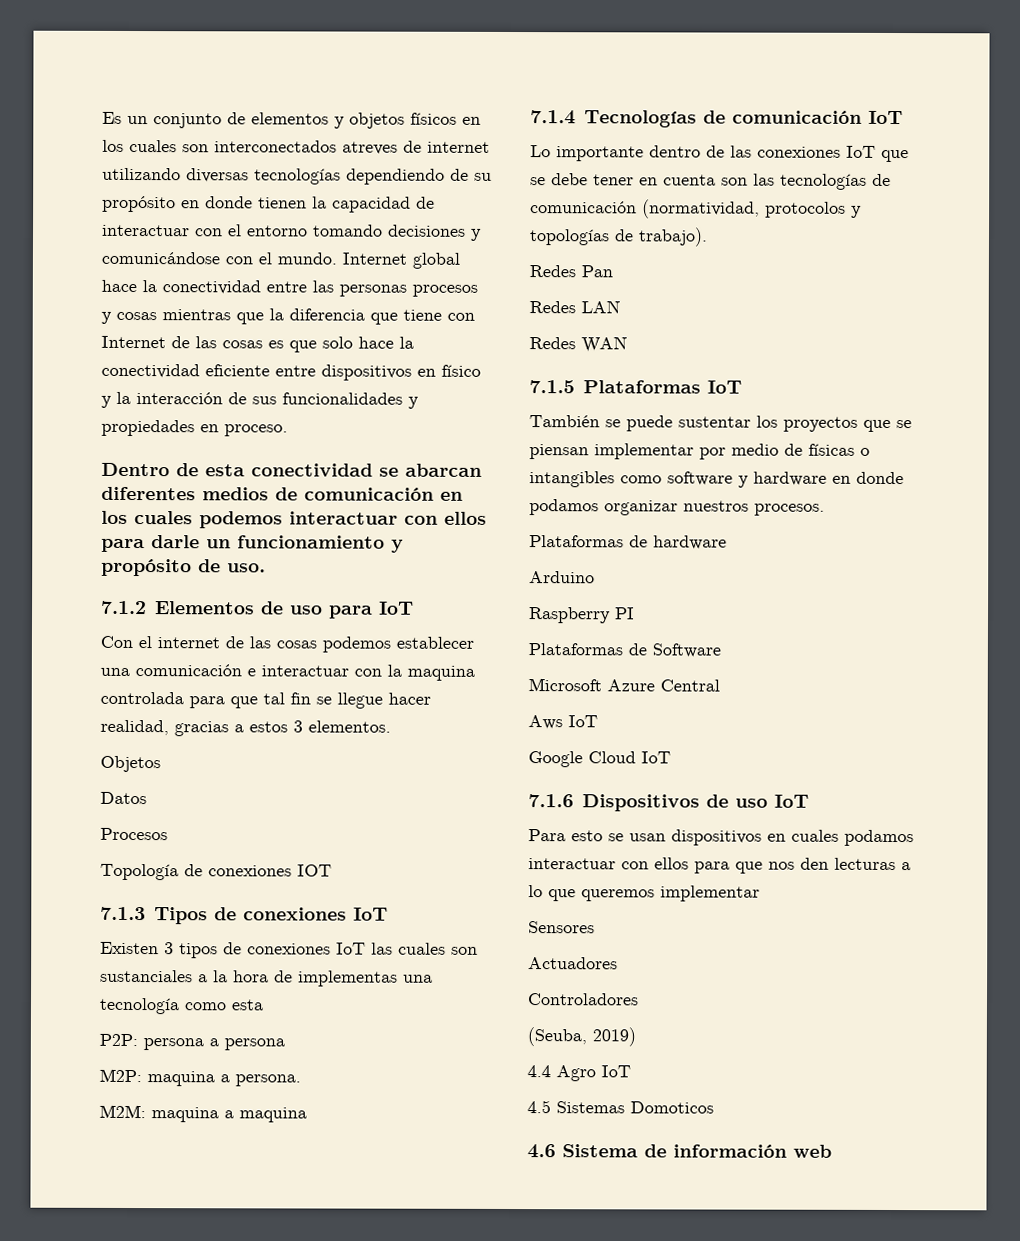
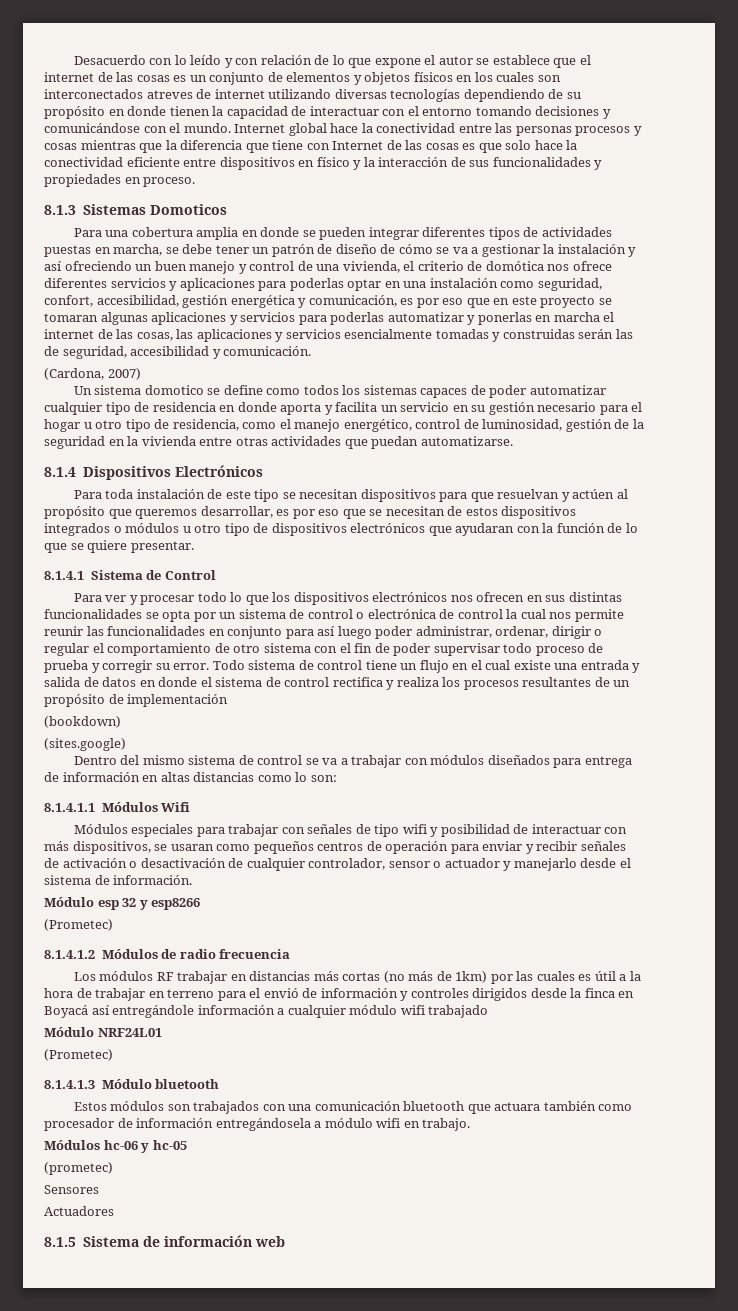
- Es un conjunto de elementos y objetos físicos en los cuales son interconectados atreves de internet utilizando diversas tecnologías dependiendo de su propósito en donde tienen la capacidad de interactuar con el entorno tomando decisiones y comunicándose con el mundo.
+ Desacuerdo con lo leído y con relación de lo que expone el autor se establece que el internet de las cosas es un conjunto de elementos y objetos físicos en los cuales son interconectados atreves de internet utilizando diversas tecnologías dependiendo de su propósito en donde tienen la capacidad de interactuar con el entorno tomando decisiones y comunicándose con el mundo.
- Dentro de esta conectividad se abarcan diferentes medios de comunicación en los cuales podemos interactuar con ellos para darle un funcionamiento y propósito de uso.
- 7.1.2 Elementos de uso para IoT
- Con el internet de las cosas podemos establecer una comunicación e interactuar con la maquina controlada para que tal fin se llegue hacer realidad, gracias a estos 3 elementos.
- Objetos
- Datos
- Procesos
- Topología de conexiones IOT
- 7.1.3 Tipos de conexiones IoT
- Existen 3 tipos de conexiones IoT las cuales son sustanciales a la hora de implementas una tecnología como esta
- P2P: persona a persona
- M2P: maquina a persona.
- M2M: maquina a maquina
- 7.1.4 Tecnologías de comunicación IoT
- Lo importante dentro de las conexiones IoT que se debe tener en cuenta son las tecnologías de comunicación (normatividad, protocolos y topologías de trabajo).
- Redes Pan
- Redes LAN
- Redes WAN
- 7.1.5 Plataformas IoT
- También se puede sustentar los proyectos que se piensan implementar por medio de físicas o intangibles como software y hardware en donde podamos organizar nuestros procesos.
- Plataformas de hardware
- Arduino
- Raspberry PI
- Plataformas de Software
- Microsoft Azure Central
- Aws IoT
- Google Cloud IoT
- 7.1.6 Dispositivos de uso IoT
- Para esto se usan dispositivos en cuales podamos interactuar con ellos para que nos den lecturas a lo que queremos implementar
+ 8.1.3 Sistemas Domoticos
+ Para una cobertura amplia en donde se pueden integrar diferentes tipos de actividades puestas en marcha, se debe tener un patrón de diseño de cómo se va a gestionar la instalación y así ofreciendo un buen manejo y control de una vivienda, el criterio de domótica nos ofrece diferentes servicios y aplicaciones para poderlas optar en una instalación como seguridad, confort, accesibilidad, gestión energética y comunicación, es por eso que en este proyecto se tomaran algunas aplicaciones y servicios para poderlas automatizar y ponerlas en marcha el internet de las cosas, las aplicaciones y servicios esencialmente tomadas y construidas serán las de seguridad, accesibilidad y comunicación.
+ (Cardona, 2007)
+ Un sistema domotico se define como todos los sistemas capaces de poder automatizar cualquier tipo de residencia en donde aporta y facilita un servicio en su gestión necesario para el hogar u otro tipo de residencia, como el manejo energético, control de luminosidad, gestión de la seguridad en la vivienda entre otras actividades que puedan automatizarse.
+ 8.1.4 Dispositivos Electrónicos
+ Para toda instalación de este tipo se necesitan dispositivos para que resuelvan y actúen al propósito que queremos desarrollar, es por eso que se necesitan de estos dispositivos integrados o módulos u otro tipo de dispositivos electrónicos que ayudaran con la función de lo que se quiere presentar.
+ 8.1.4.1 Sistema de Control
+ Para ver y procesar todo lo que los dispositivos electrónicos nos ofrecen en sus distintas funcionalidades se opta por un sistema de control o electrónica de control la cual nos permite reunir las funcionalidades en conjunto para así luego poder administrar, ordenar, dirigir o regular el comportamiento de otro sistema con el fin de poder supervisar todo proceso de prueba y corregir su error. Todo sistema de control tiene un flujo en el cual existe una entrada y salida de datos en donde el sistema de control rectifica y realiza los procesos resultantes de un propósito de implementación
+ (bookdown)
+ (sites.google)
+ Dentro del mismo sistema de control se va a trabajar con módulos diseñados para entrega de información en altas distancias como lo son:
+ 8.1.4.1.1 Módulos Wifi
+ Módulos especiales para trabajar con señales de tipo wifi y posibilidad de interactuar con más dispositivos, se usaran como pequeños centros de operación para enviar y recibir señales de activación o desactivación de cualquier controlador, sensor o actuador y manejarlo desde el sistema de información.
+ Módulo esp 32 y esp8266
+ (Prometec)
+ 8.1.4.1.2 Módulos de radio frecuencia
+ Los módulos RF trabajar en distancias más cortas (no más de 1km) por las cuales es útil a la hora de trabajar en terreno para el envió de información y controles dirigidos desde la finca en Boyacá así entregándole información a cualquier módulo wifi trabajado
+ Módulo NRF24L01
+ (Prometec)
+ 8.1.4.1.3 Módulo bluetooth
+ Estos módulos son trabajados con una comunicación bluetooth que actuara también como procesador de información entregándosela a módulo wifi en trabajo.
+ Módulos hc-06 y hc-05
+ (prometec)
  Sensores
  Actuadores
- Controladores
- (Seuba, 2019)
- 4.4 Agro IoT
- 4.5 Sistemas Domoticos
- 4.6 Sistema de información web
+ 8.1.5 Sistema de información web

